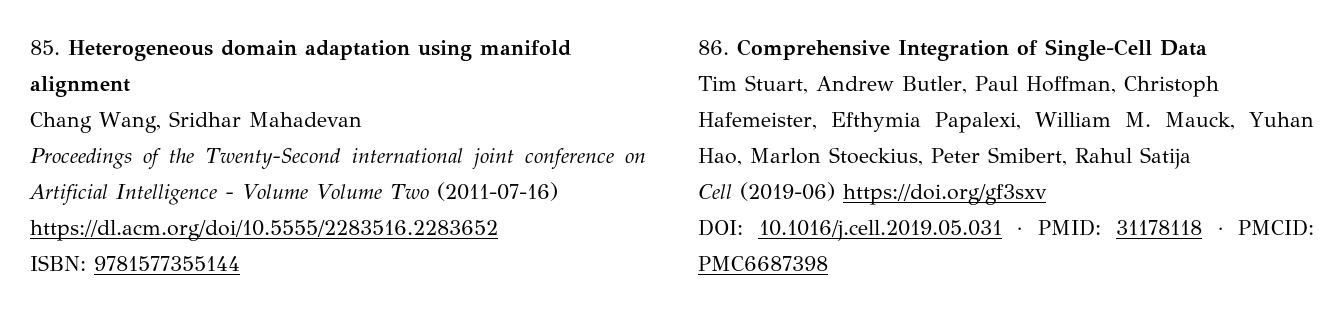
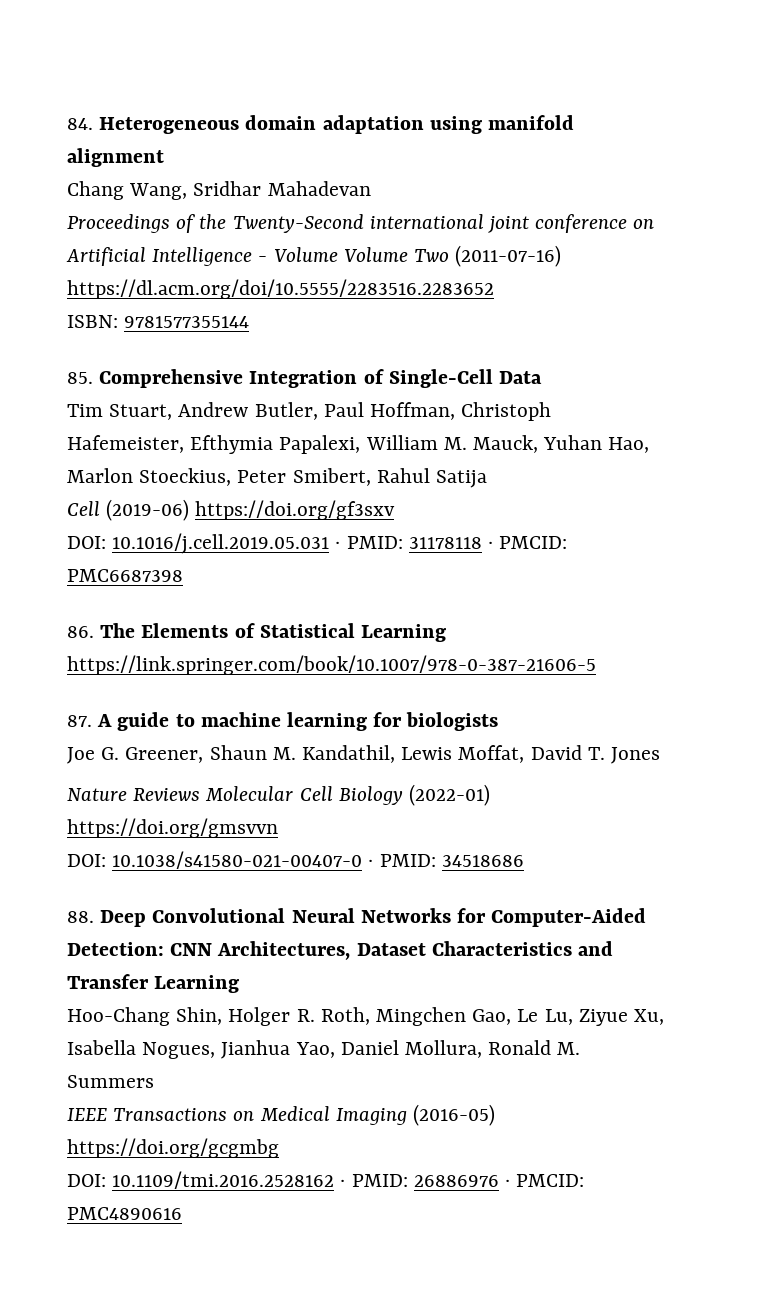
- 85. Heterogeneous domain adaptation using manifold alignment
+ 84. Heterogeneous domain adaptation using manifold alignment
- 86. Comprehensive Integration of Single-Cell Data
+ 85. Comprehensive Integration of Single-Cell Data
+ 86. The Elements of Statistical Learning https://link.springer.com/book/10.1007/978-0-387-21606-5
+ 87. A guide to machine learning for biologists
+ Joe G. Greener, Shaun M. Kandathil, Lewis Moffat, David T. Jones
+ Nature Reviews Molecular Cell Biology (2022-01) https://doi.org/gmsvvn
+ DOI: 10.1038/s41580-021-00407-0 · PMID: 34518686
+ 88. Deep Convolutional Neural Networks for Computer-Aided Detection: CNN Architectures, Dataset Characteristics and Transfer Learning
+ Hoo-Chang Shin, Holger R. Roth, Mingchen Gao, Le Lu, Ziyue Xu, Isabella Nogues, Jianhua Yao, Daniel Mollura, Ronald M. Summers
+ IEEE Transactions on Medical Imaging (2016-05) https://doi.org/gcgmbg
+ DOI: 10.1109/tmi.2016.2528162 · PMID: 26886976 · PMCID: PMC4890616

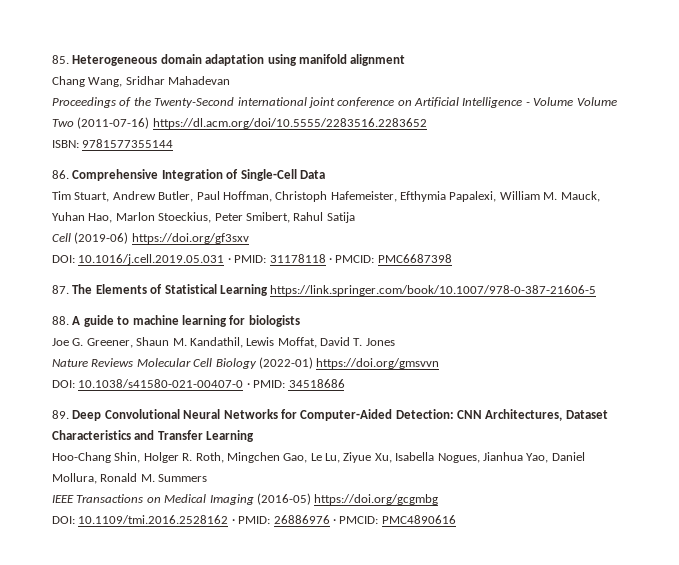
- 84. Heterogeneous domain adaptation using manifold alignment
+ 85. Heterogeneous domain adaptation using manifold alignment
- 85. Comprehensive Integration of Single-Cell Data
+ 86. Comprehensive Integration of Single-Cell Data
- 86. The Elements of Statistical Learning https://link.springer.com/book/10.1007/978-0-387-21606-5
+ 87. The Elements of Statistical Learning https://link.springer.com/book/10.1007/978-0-387-21606-5
- 87. A guide to machine learning for biologists
+ 88. A guide to machine learning for biologists
- 88. Deep Convolutional Neural Networks for Computer-Aided Detection: CNN Architectures, Dataset Characteristics and Transfer Learning
+ 89. Deep Convolutional Neural Networks for Computer-Aided Detection: CNN Architectures, Dataset Characteristics and Transfer Learning

